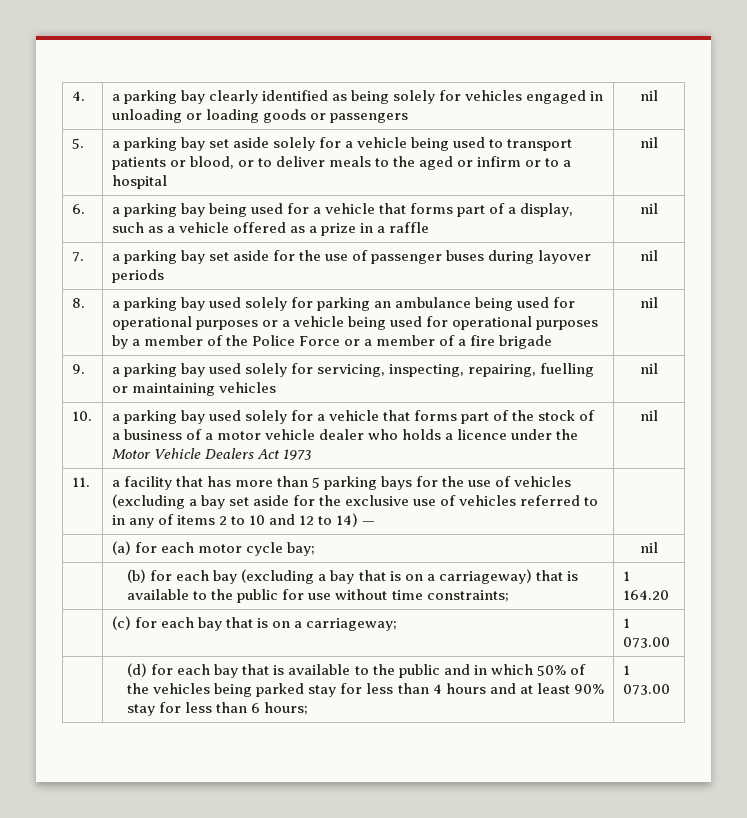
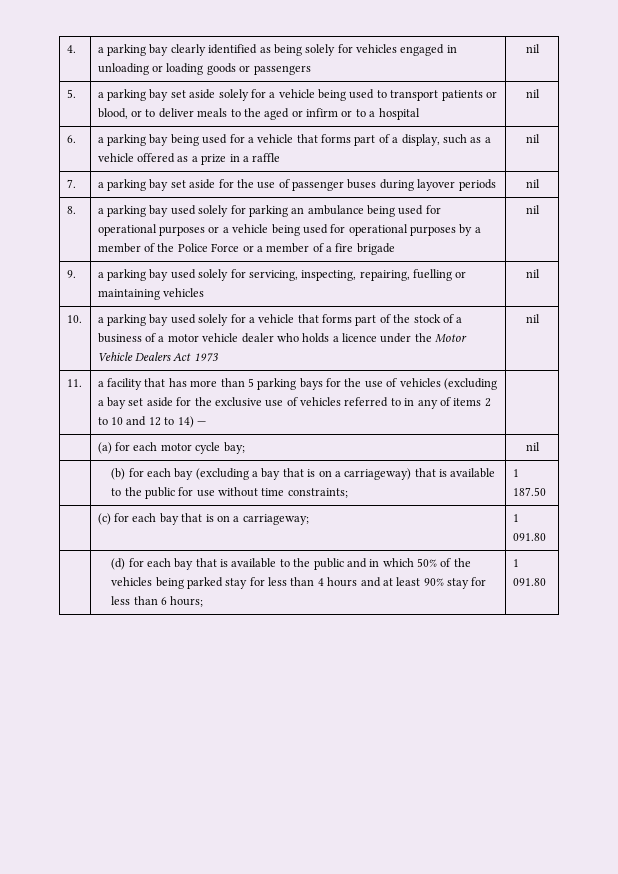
- | (b) for each bay (excluding a bay that is on a carriageway) that is available to the public for use without time constraints; | 1 164.20
+ | (b) for each bay (excluding a bay that is on a carriageway) that is available to the public for use without time constraints; | 1 187.50
- | (c) for each bay that is on a carriageway; | 1 073.00
+ | (c) for each bay that is on a carriageway; | 1 091.80
- | (d) for each bay that is available to the public and in which 50% of the vehicles being parked stay for less than 4 hours and at least 90% stay for less than 6 hours; | 1 073.00
+ | (d) for each bay that is available to the public and in which 50% of the vehicles being parked stay for less than 4 hours and at least 90% stay for less than 6 hours; | 1 091.80

